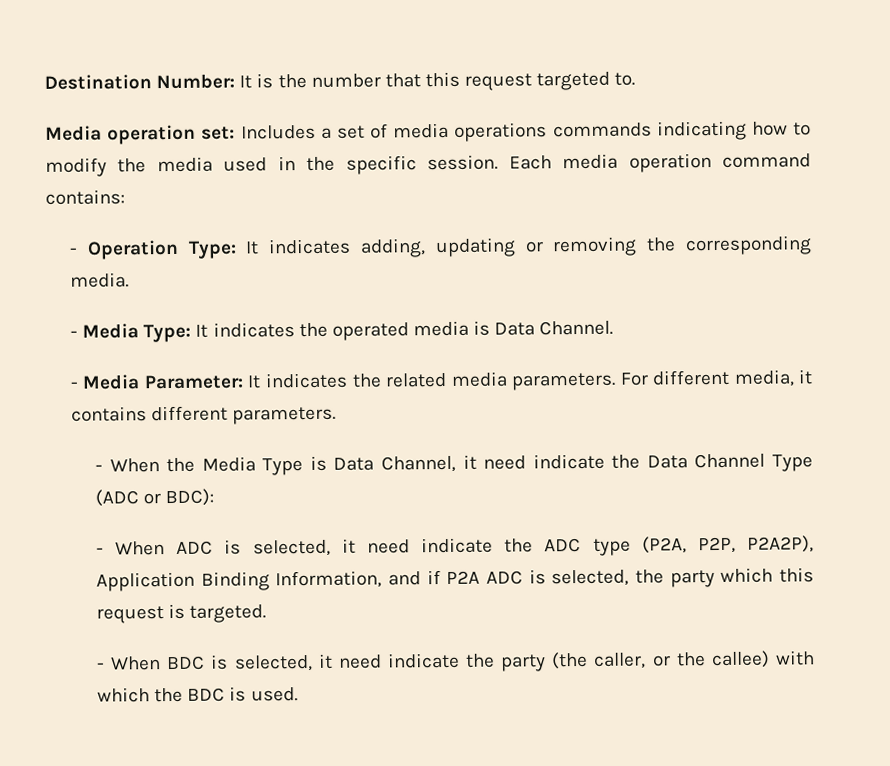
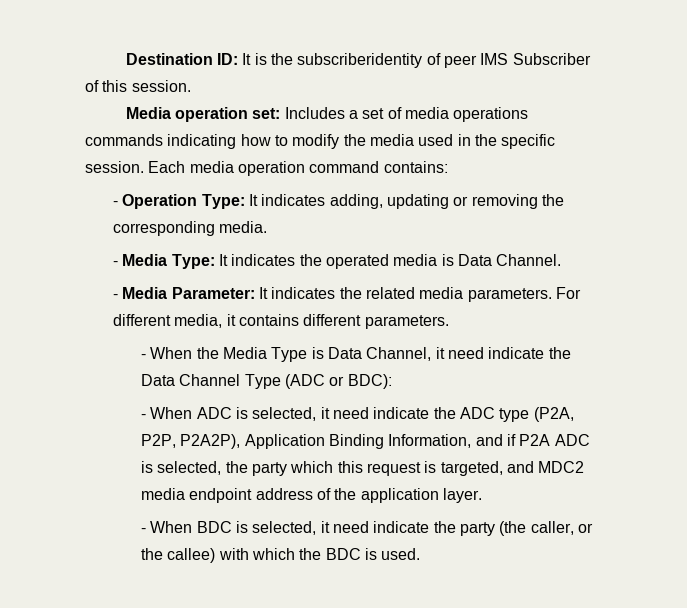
- Destination Number: It is the number that this request targeted to.
+ Destination ID: It is the subscriberidentity of peer IMS Subscriber of this session.
- - When ADC is selected, it need indicate the ADC type (P2A, P2P, P2A2P), Application Binding Information, and if P2A ADC is selected, the party which this request is targeted.
+ - When ADC is selected, it need indicate the ADC type (P2A, P2P, P2A2P), Application Binding Information, and if P2A ADC is selected, the party which this request is targeted, and MDC2 media endpoint address of the application layer.

